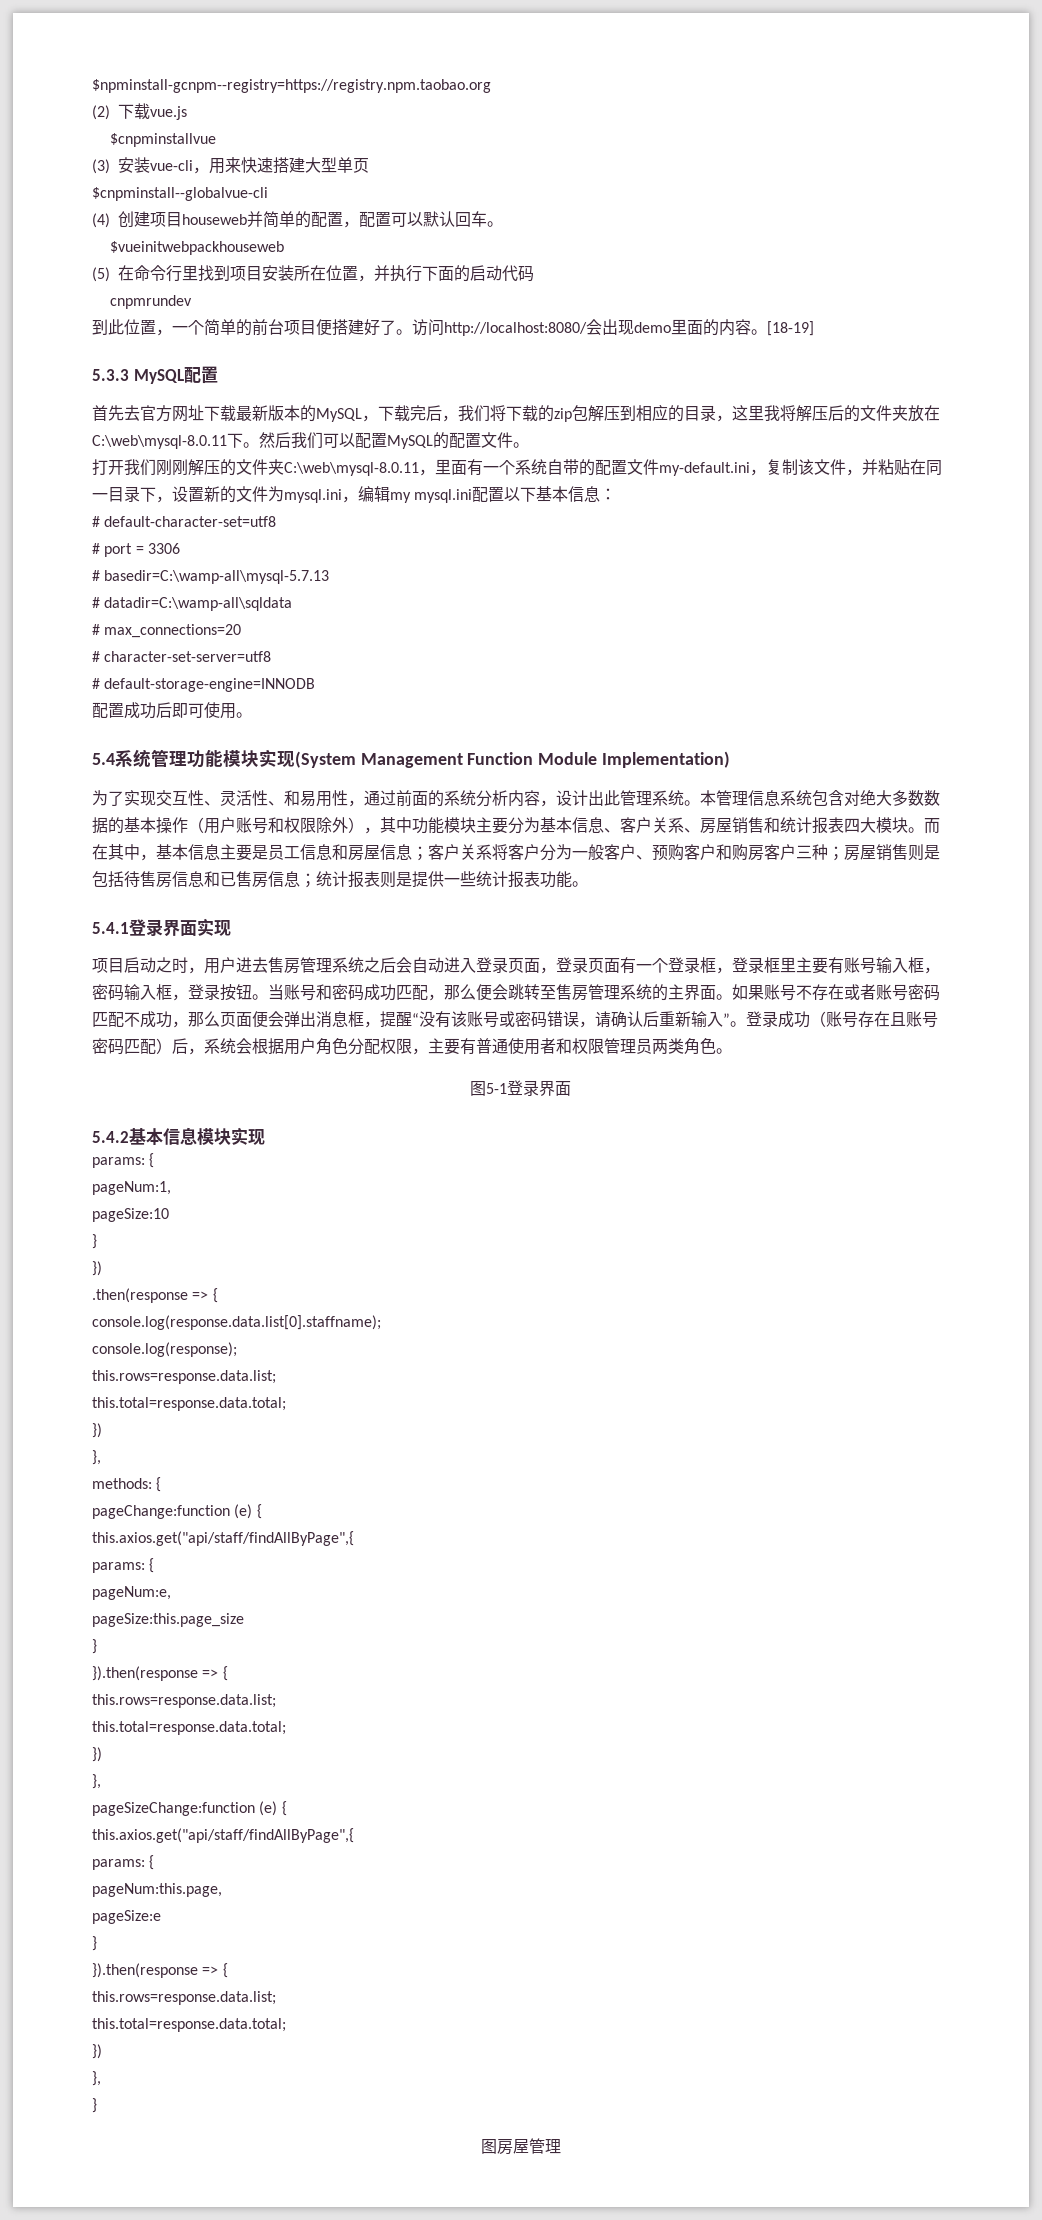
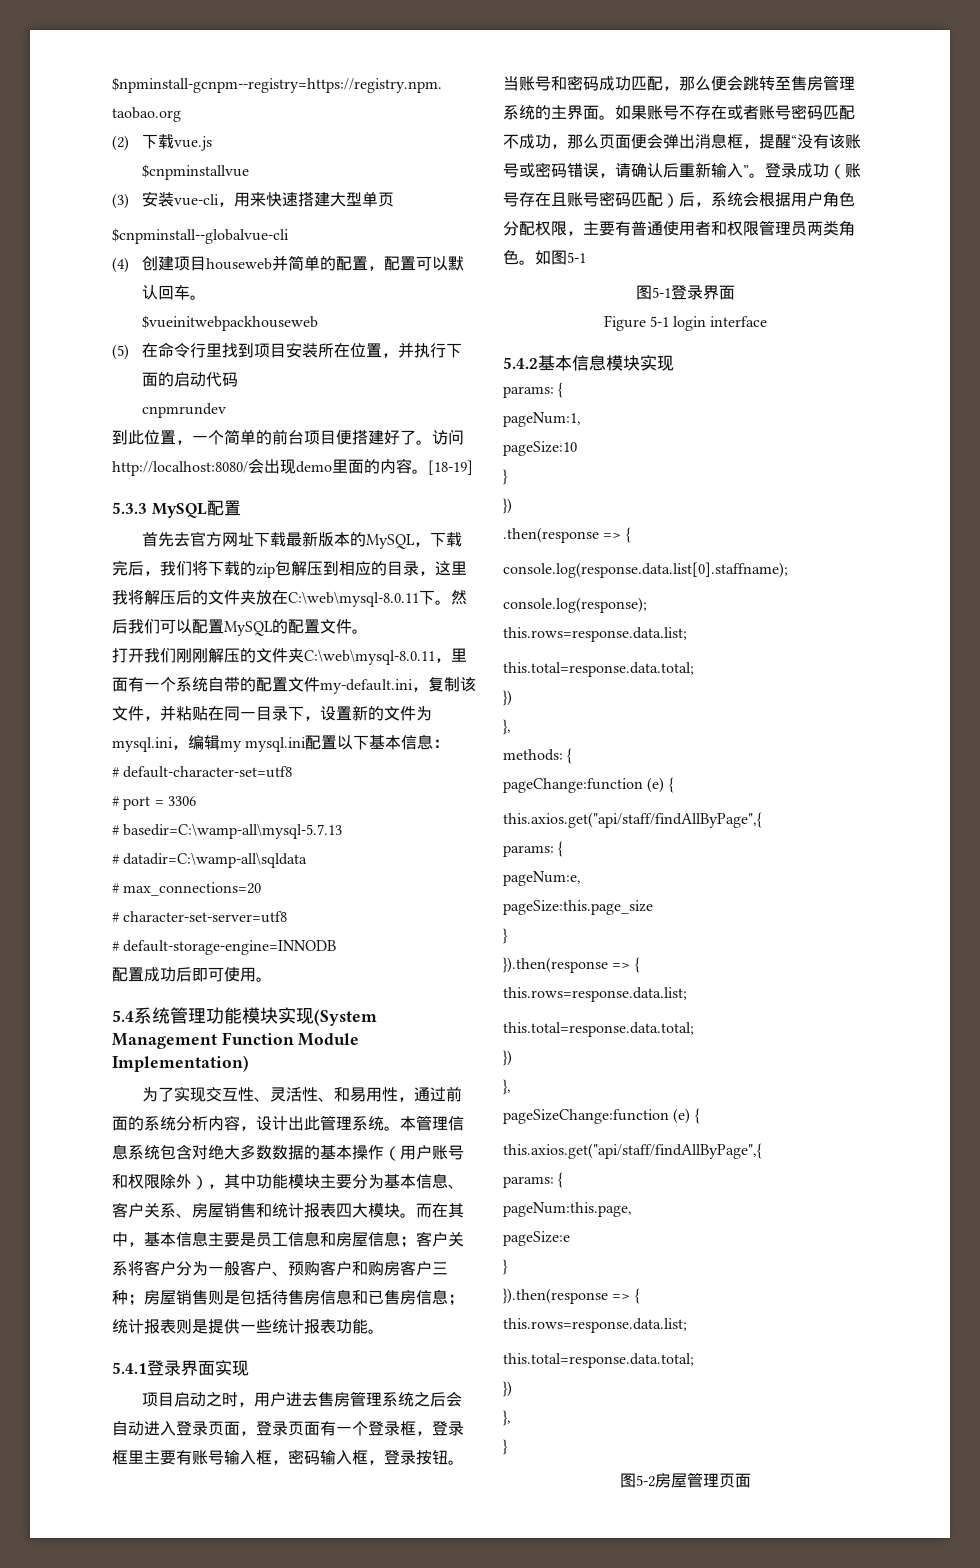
+ 如图5-1
+ Figure 5-1 login interface
- 图房屋管理
+ 图5-2房屋管理页面

